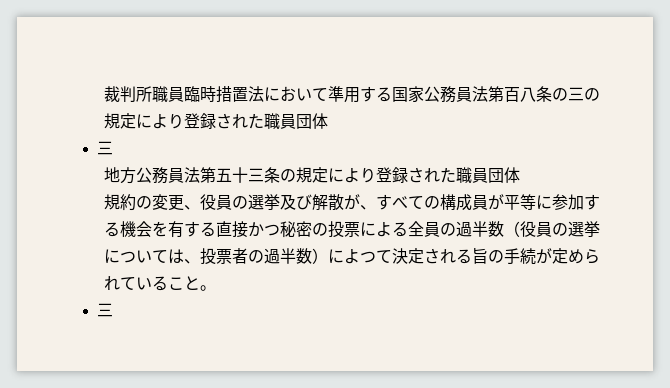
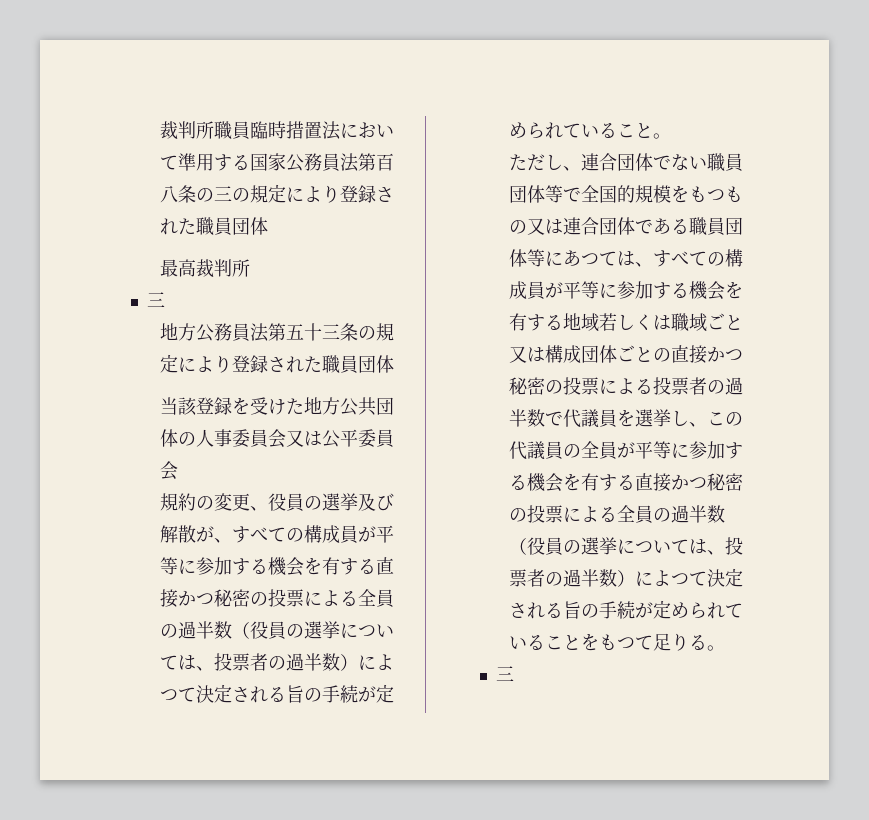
+ 最高裁判所
+ 当該登録を受けた地方公共団体の人事委員会又は公平委員会
+ ただし、連合団体でない職員団体等で全国的規模をもつもの又は連合団体である職員団体等にあつては、すべての構成員が平等に参加する機会を有する地域若しくは職域ごと又は構成団体ごとの直接かつ秘密の投票による投票者の過半数で代議員を選挙し、この代議員の全員が平等に参加する機会を有する直接かつ秘密の投票による全員の過半数（役員の選挙については、投票者の過半数）によつて決定される旨の手続が定められていることをもつて足りる。

